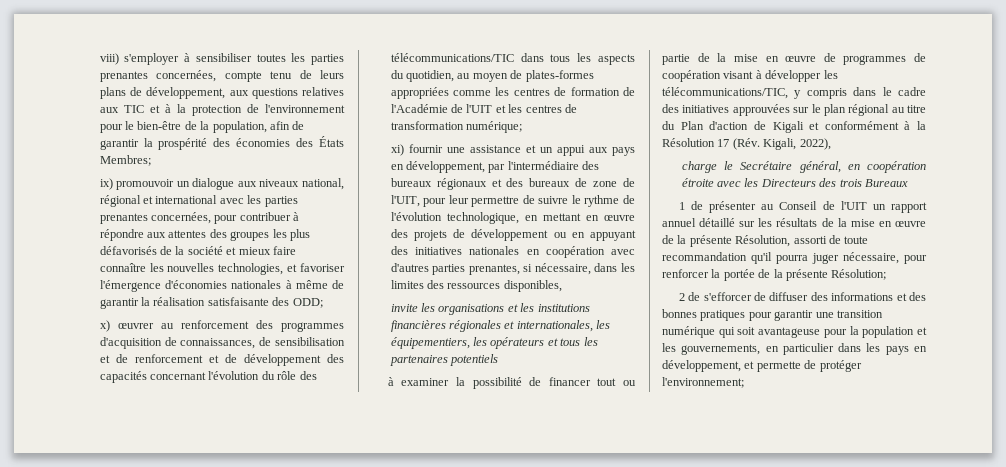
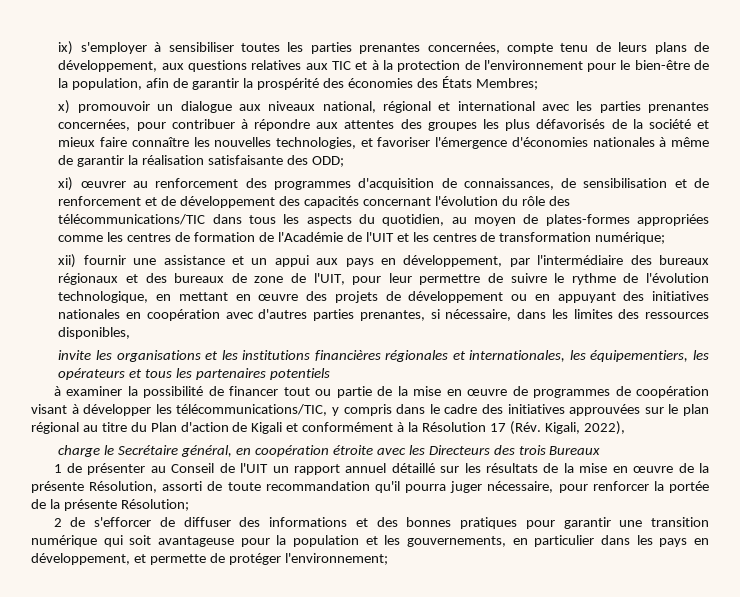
- viii) s'employer à sensibiliser toutes les parties prenantes concernées, compte tenu de leurs plans de développement, aux questions relatives aux TIC et à la protection de l'environnement pour le bien-être de la population, afin de garantir la prospérité des économies des États Membres;
+ ix) s'employer à sensibiliser toutes les parties prenantes concernées, compte tenu de leurs plans de développement, aux questions relatives aux TIC et à la protection de l'environnement pour le bien-être de la population, afin de garantir la prospérité des économies des États Membres;
- ix) promouvoir un dialogue aux niveaux national, régional et international avec les parties prenantes concernées, pour contribuer à répondre aux attentes des groupes les plus défavorisés de la société et mieux faire connaître les nouvelles technologies, et favoriser l'émergence d'économies nationales à même de garantir la réalisation satisfaisante des ODD;
+ x) promouvoir un dialogue aux niveaux national, régional et international avec les parties prenantes concernées, pour contribuer à répondre aux attentes des groupes les plus défavorisés de la société et mieux faire connaître les nouvelles technologies, et favoriser l'émergence d'économies nationales à même de garantir la réalisation satisfaisante des ODD;
- x) œuvrer au renforcement des programmes d'acquisition de connaissances, de sensibilisation et de renforcement et de développement des capacités concernant l'évolution du rôle des télécommunications/TIC dans tous les aspects du quotidien, au moyen de plates-formes appropriées comme les centres de formation de l'Académie de l'UIT et les centres de transformation numérique;
+ xi) œuvrer au renforcement des programmes d'acquisition de connaissances, de sensibilisation et de renforcement et de développement des capacités concernant l'évolution du rôle des télécommunications/TIC dans tous les aspects du quotidien, au moyen de plates-formes appropriées comme les centres de formation de l'Académie de l'UIT et les centres de transformation numérique;
- xi) fournir une assistance et un appui aux pays en développement, par l'intermédiaire des bureaux régionaux et des bureaux de zone de l'UIT, pour leur permettre de suivre le rythme de l'évolution technologique, en mettant en œuvre des projets de développement ou en appuyant des initiatives nationales en coopération avec d'autres parties prenantes, si nécessaire, dans les limites des ressources disponibles,
+ xii) fournir une assistance et un appui aux pays en développement, par l'intermédiaire des bureaux régionaux et des bureaux de zone de l'UIT, pour leur permettre de suivre le rythme de l'évolution technologique, en mettant en œuvre des projets de développement ou en appuyant des initiatives nationales en coopération avec d'autres parties prenantes, si nécessaire, dans les limites des ressources disponibles,

